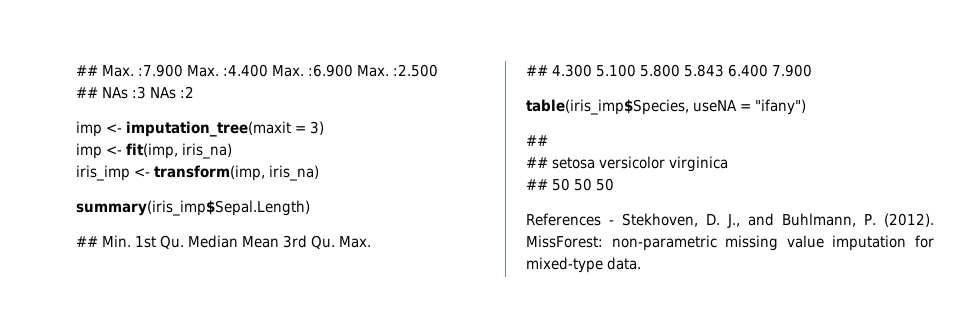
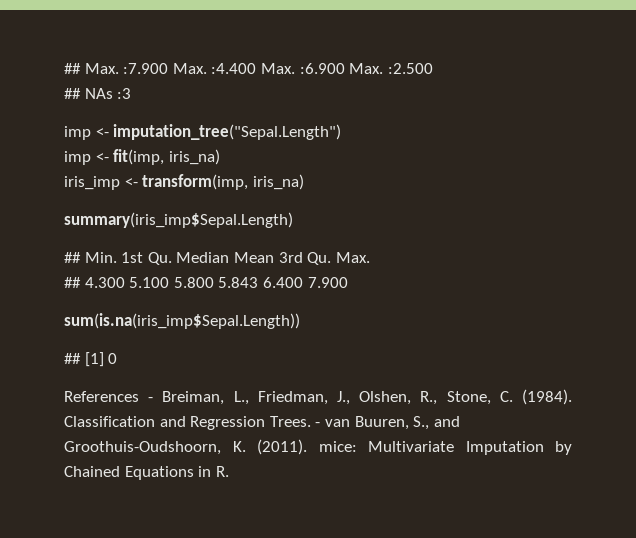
- ## NAs :3 NAs :2
- imp <- imputation_tree(maxit = 3)
+ ## NAs :3
+ imp <- imputation_tree("Sepal.Length")
- table(iris_imp$Species, useNA = "ifany")
- ##
- ## setosa versicolor virginica
- ## 50 50 50
- References - Stekhoven, D. J., and Buhlmann, P. (2012). MissForest: non-parametric missing value imputation for mixed-type data.
+ sum(is.na(iris_imp$Sepal.Length))
+ ## [1] 0
+ References - Breiman, L., Friedman, J., Olshen, R., Stone, C. (1984). Classification and Regression Trees. - van Buuren, S., and Groothuis-Oudshoorn, K. (2011). mice: Multivariate Imputation by Chained Equations in R.

